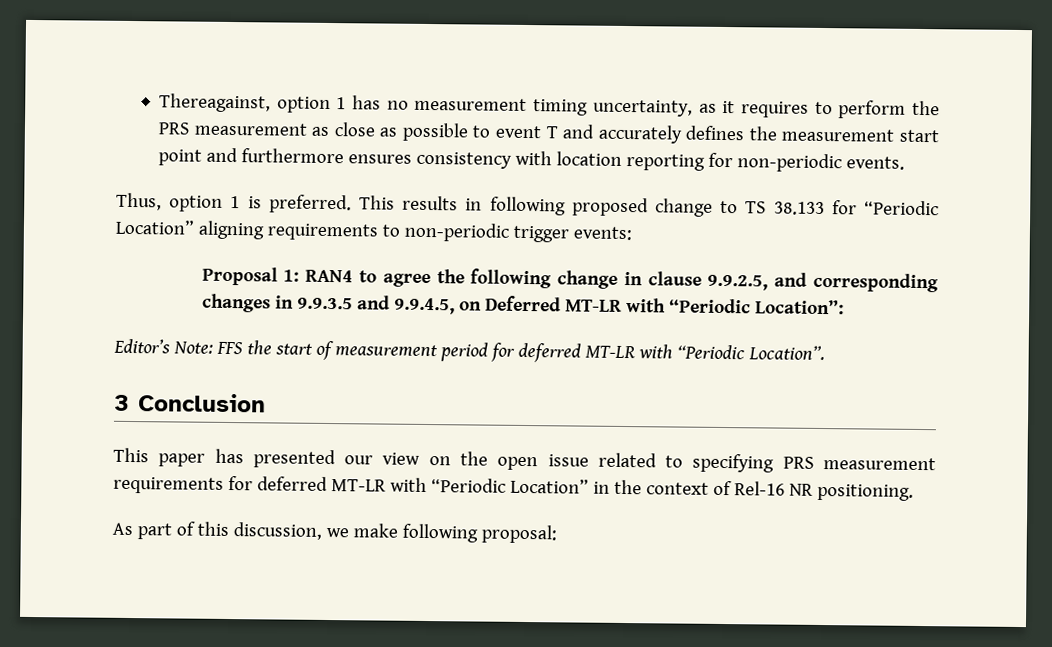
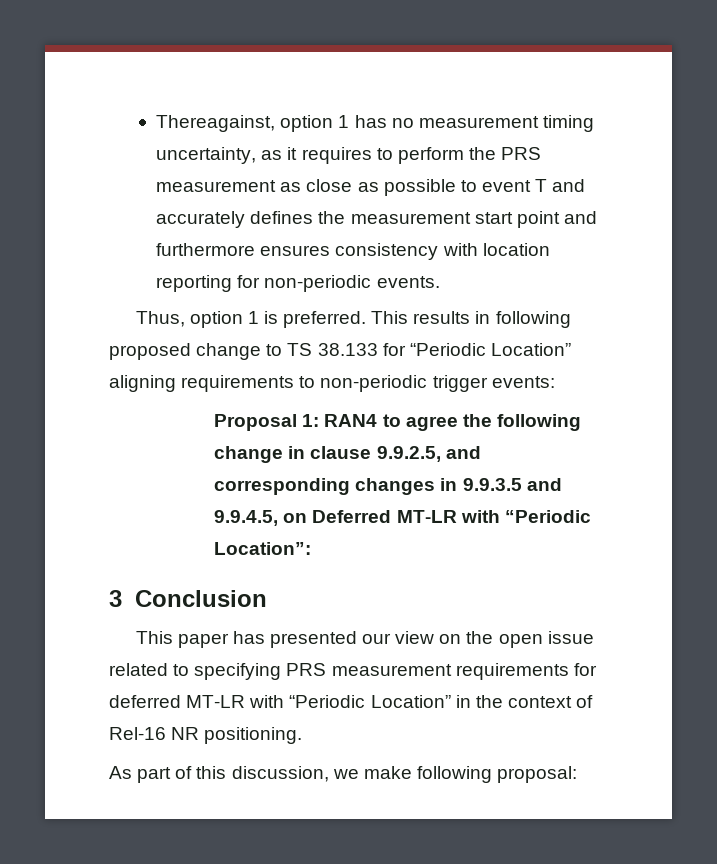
- Editor’s Note: FFS the start of measurement period for deferred MT-LR with “Periodic Location”.

